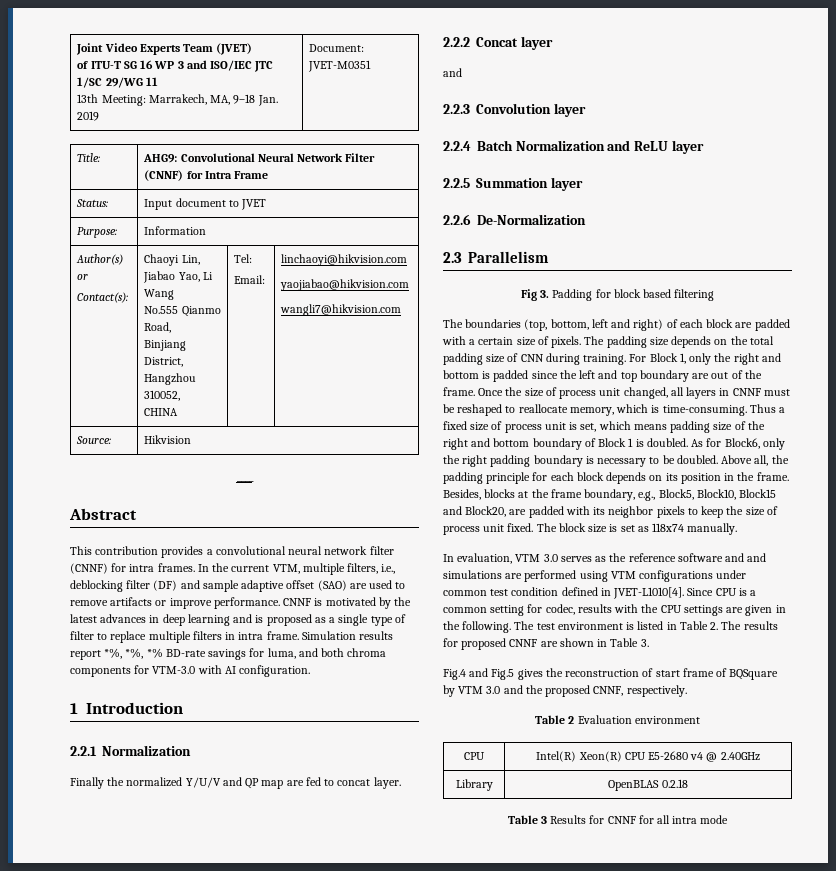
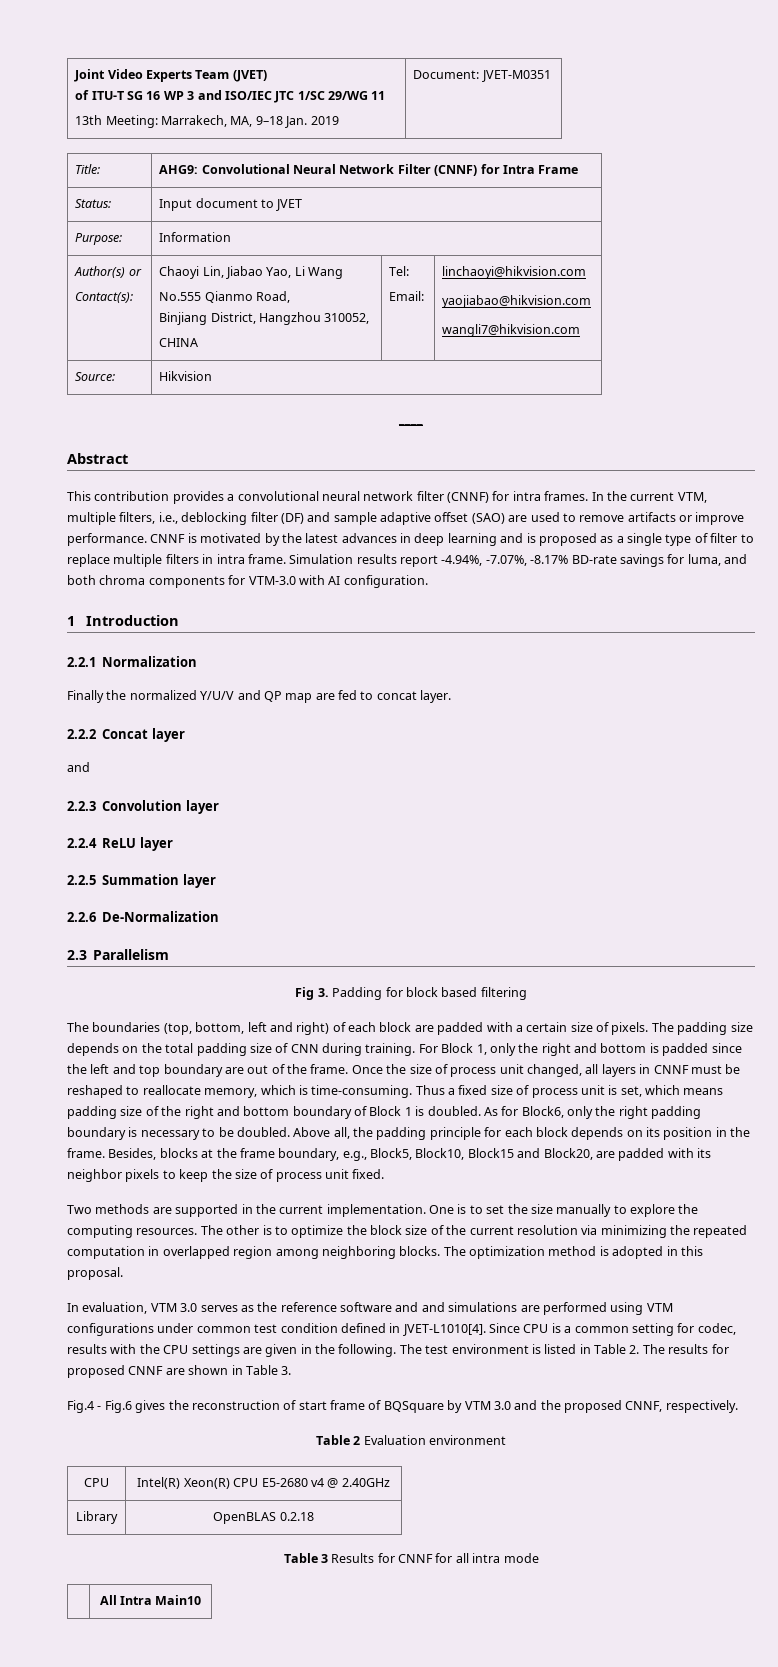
- Simulation results report *%, *%, *% BD-rate savings for luma, and both chroma components for VTM-3.0 with AI configuration.
+ Simulation results report -4.94%, -7.07%, -8.17% BD-rate savings for luma, and both chroma components for VTM-3.0 with AI configuration.
- 2.2.4 Batch Normalization and ReLU layer
+ 2.2.4 ReLU layer
- Besides, blocks at the frame boundary, e.g., Block5, Block10, Block15 and Block20, are padded with its neighbor pixels to keep the size of process unit fixed. The block size is set as 118x74 manually.
+ Besides, blocks at the frame boundary, e.g., Block5, Block10, Block15 and Block20, are padded with its neighbor pixels to keep the size of process unit fixed.
+ Two methods are supported in the current implementation. One is to set the size manually to explore the computing resources. The other is to optimize the block size of the current resolution via minimizing the repeated computation in overlapped region among neighboring blocks. The optimization method is adopted in this proposal.
- Fig.4 and Fig.5 gives the reconstruction of start frame of BQSquare by VTM 3.0 and the proposed CNNF, respectively.
+ Fig.4 - Fig.6 gives the reconstruction of start frame of BQSquare by VTM 3.0 and the proposed CNNF, respectively.
+ | All Intra Main10

